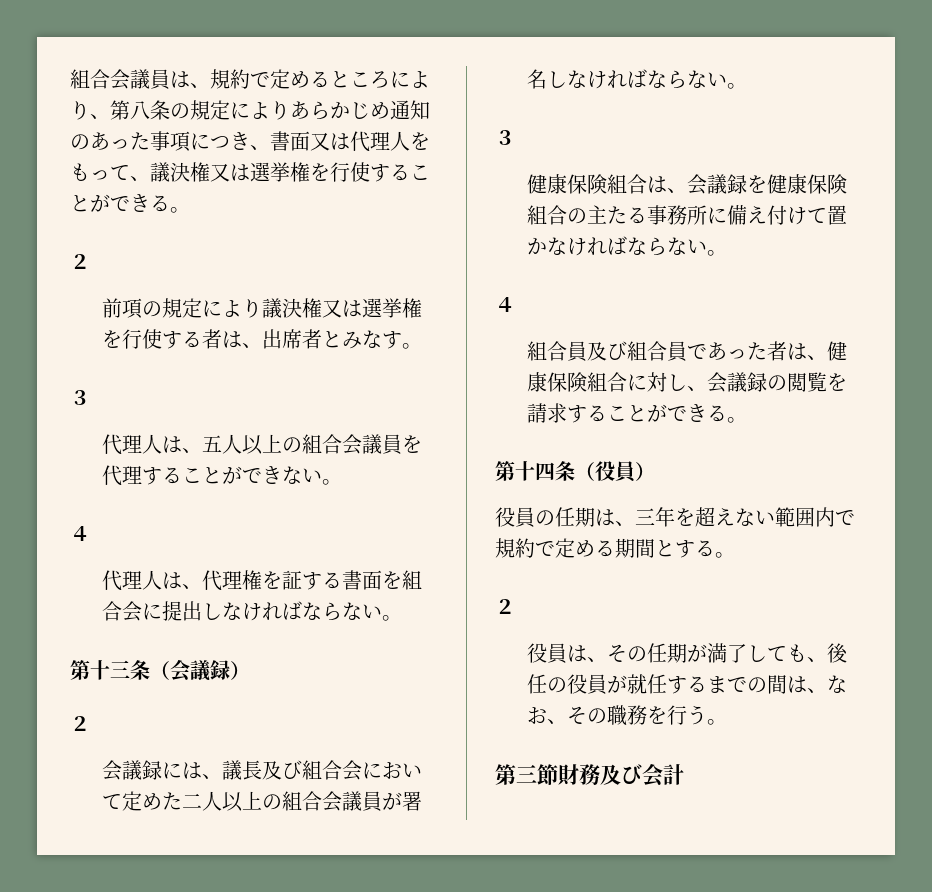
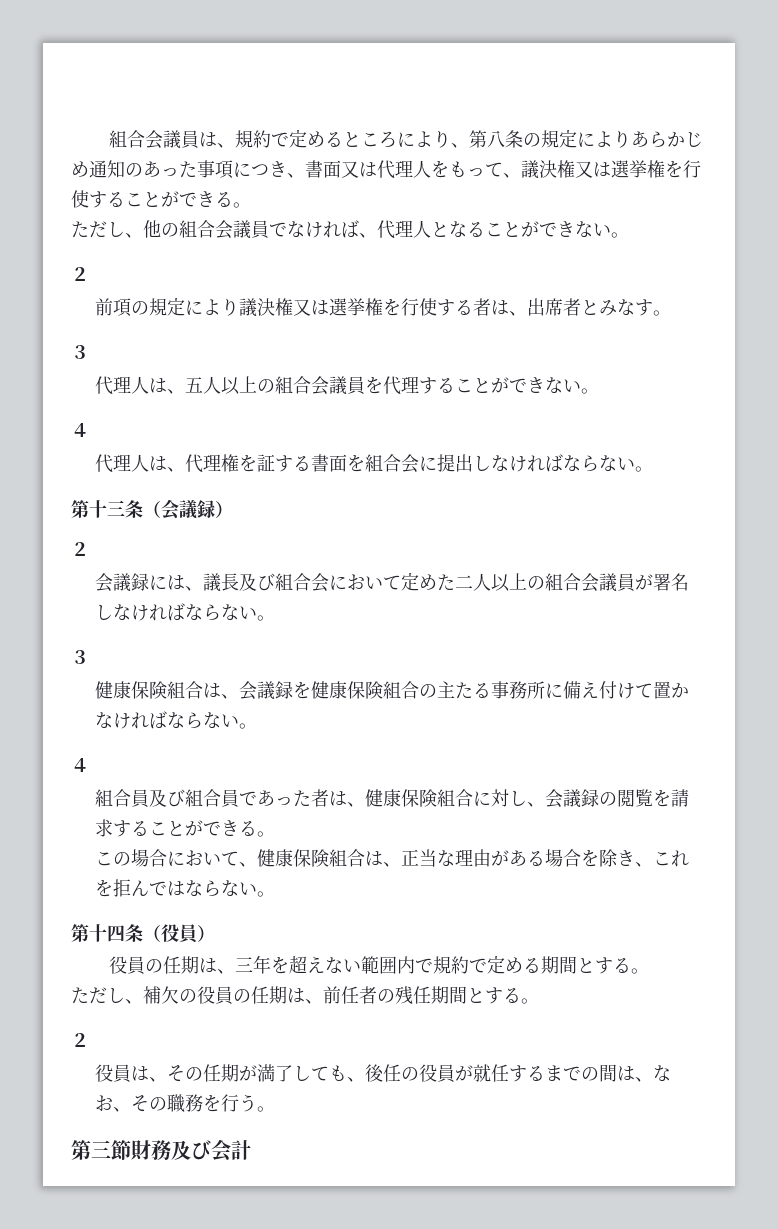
+ ただし、他の組合会議員でなければ、代理人となることができない。
+ この場合において、健康保険組合は、正当な理由がある場合を除き、これを拒んではならない。
+ ただし、補欠の役員の任期は、前任者の残任期間とする。

